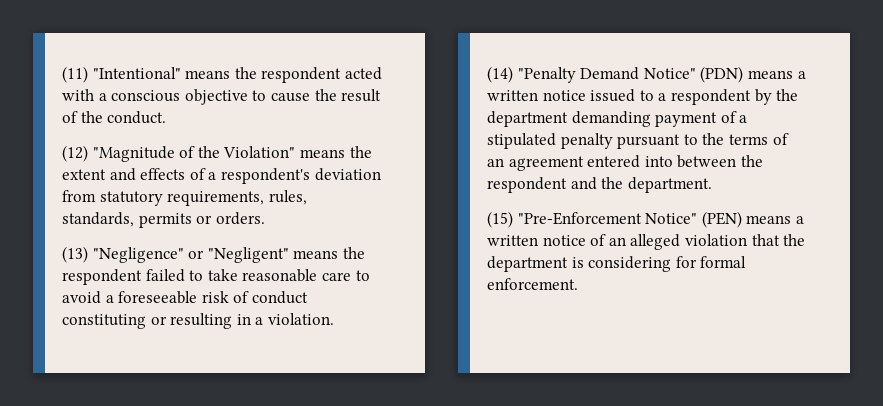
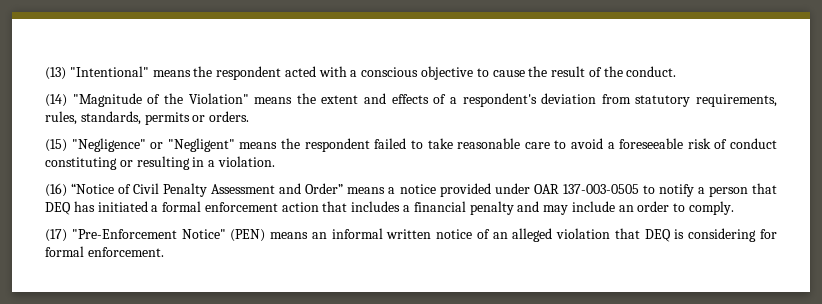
- (11) "Intentional" means the respondent acted with a conscious objective to cause the result of the conduct.
+ (13) "Intentional" means the respondent acted with a conscious objective to cause the result of the conduct.
- (12) "Magnitude of the Violation" means the extent and effects of a respondent's deviation from statutory requirements, rules, standards, permits or orders.
+ (14) "Magnitude of the Violation" means the extent and effects of a respondent's deviation from statutory requirements, rules, standards, permits or orders.
- (13) "Negligence" or "Negligent" means the respondent failed to take reasonable care to avoid a foreseeable risk of conduct constituting or resulting in a violation.
+ (15) "Negligence" or "Negligent" means the respondent failed to take reasonable care to avoid a foreseeable risk of conduct constituting or resulting in a violation.
- (14) "Penalty Demand Notice" (PDN) means a written notice issued to a respondent by the department demanding payment of a stipulated penalty pursuant to the terms of an agreement entered into between the respondent and the department.
- (15) "Pre-Enforcement Notice" (PEN) means a written notice of an alleged violation that the department is considering for formal enforcement.
+ (16) “Notice of Civil Penalty Assessment and Order” means a notice provided under OAR 137-003-0505 to notify a person that DEQ has initiated a formal enforcement action that includes a financial penalty and may include an order to comply.
+ (17) "Pre-Enforcement Notice" (PEN) means an informal written notice of an alleged violation that DEQ is considering for formal enforcement.

